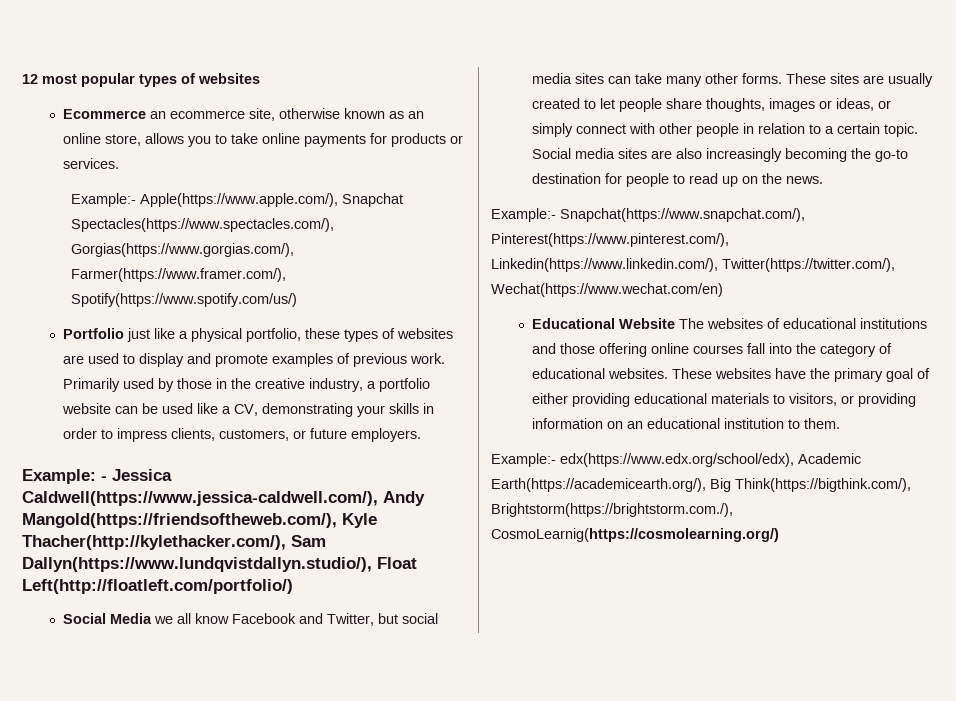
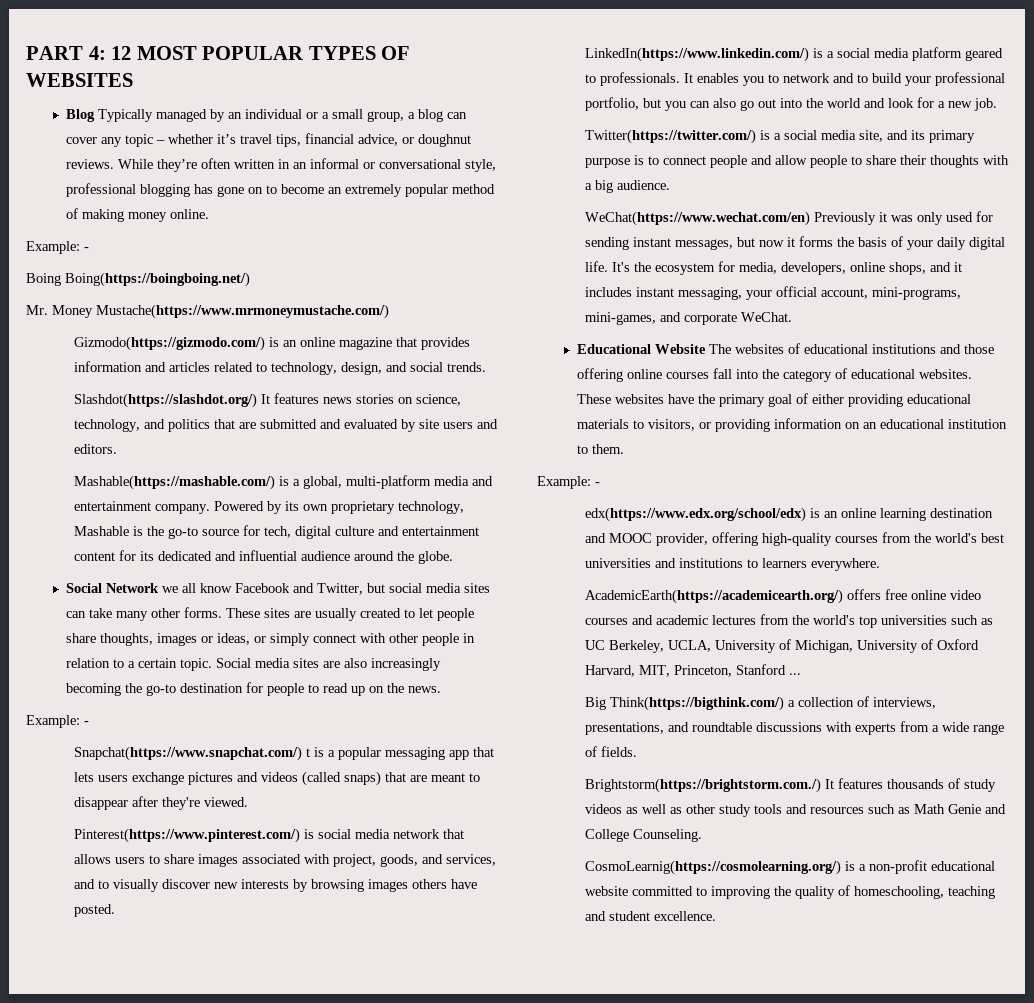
- 12 most popular types of websites
- Ecommerce an ecommerce site, otherwise known as an online store, allows you to take online payments for products or services.
- Example:- Apple(https://www.apple.com/), Snapchat Spectacles(https://www.spectacles.com/), Gorgias(https://www.gorgias.com/), Farmer(https://www.framer.com/), Spotify(https://www.spotify.com/us/)
- Portfolio just like a physical portfolio, these types of websites are used to display and promote examples of previous work. Primarily used by those in the creative industry, a portfolio website can be used like a CV, demonstrating your skills in order to impress clients, customers, or future employers.
- Example: - Jessica Caldwell(https://www.jessica-caldwell.com/), Andy Mangold(https://friendsoftheweb.com/), Kyle Thacher(http://kylethacker.com/), Sam Dallyn(https://www.lundqvistdallyn.studio/), Float Left(http://floatleft.com/portfolio/)
- Social Media we all know Facebook and Twitter, but social media sites can take many other forms.
+ PART 4: 12 MOST POPULAR TYPES OF WEBSITES
+ Blog Typically managed by an individual or a small group, a blog can cover any topic – whether it’s travel tips, financial advice, or doughnut reviews. While they’re often written in an informal or conversational style, professional blogging has gone on to become an extremely popular method of making money online.
+ Example: -
+ Boing Boing(https://boingboing.net/)
+ Mr. Money Mustache(https://www.mrmoneymustache.com/)
+ Gizmodo(https://gizmodo.com/) is an online magazine that provides information and articles related to technology, design, and social trends.
+ Slashdot(https://slashdot.org/) It features news stories on science, technology, and politics that are submitted and evaluated by site users and editors.
+ Mashable(https://mashable.com/) is a global, multi-platform media and entertainment company. Powered by its own proprietary technology, Mashable is the go-to source for tech, digital culture and entertainment content for its dedicated and influential audience around the globe.
+ Social Network we all know Facebook and Twitter, but social media sites can take many other forms.
  Social media sites are also increasingly becoming the go-to destination for people to read up on the news.
- Example:- Snapchat(https://www.snapchat.com/), Pinterest(https://www.pinterest.com/), Linkedin(https://www.linkedin.com/), Twitter(https://twitter.com/), Wechat(https://www.wechat.com/en)
+ Example: -
+ Snapchat(https://www.snapchat.com/) t is a popular messaging app that lets users exchange pictures and videos (called snaps) that are meant to disappear after they're viewed.
+ Pinterest(https://www.pinterest.com/) is social media network that allows users to share images associated with project, goods, and services, and to visually discover new interests by browsing images others have posted.
+ LinkedIn(https://www.linkedin.com/) is a social media platform geared to professionals. It enables you to network and to build your professional portfolio, but you can also go out into the world and look for a new job.
+ Twitter(https://twitter.com/) is a social media site, and its primary purpose is to connect people and allow people to share their thoughts with a big audience.
+ WeChat(https://www.wechat.com/en) Previously it was only used for sending instant messages, but now it forms the basis of your daily digital life. It's the ecosystem for media, developers, online shops, and it includes instant messaging, your official account, mini-programs, mini-games, and corporate WeChat.
  These websites have the primary goal of either providing educational materials to visitors, or providing information on an educational institution to them.
- Example:- edx(https://www.edx.org/school/edx), Academic Earth(https://academicearth.org/), Big Think(https://bigthink.com/), Brightstorm(https://brightstorm.com./), CosmoLearnig(https://cosmolearning.org/)
+ Example: -
+ edx(https://www.edx.org/school/edx) is an online learning destination and MOOC provider, offering high-quality courses from the world's best universities and institutions to learners everywhere.
+ AcademicEarth(https://academicearth.org/) offers free online video courses and academic lectures from the world's top universities such as UC Berkeley, UCLA, University of Michigan, University of Oxford Harvard, MIT, Princeton, Stanford ...
+ Big Think(https://bigthink.com/) a collection of interviews, presentations, and roundtable discussions with experts from a wide range of fields.
+ Brightstorm(https://brightstorm.com./) It features thousands of study videos as well as other study tools and resources such as Math Genie and College Counseling.
+ CosmoLearnig(https://cosmolearning.org/) is a non-profit educational website committed to improving the quality of homeschooling, teaching and student excellence.

